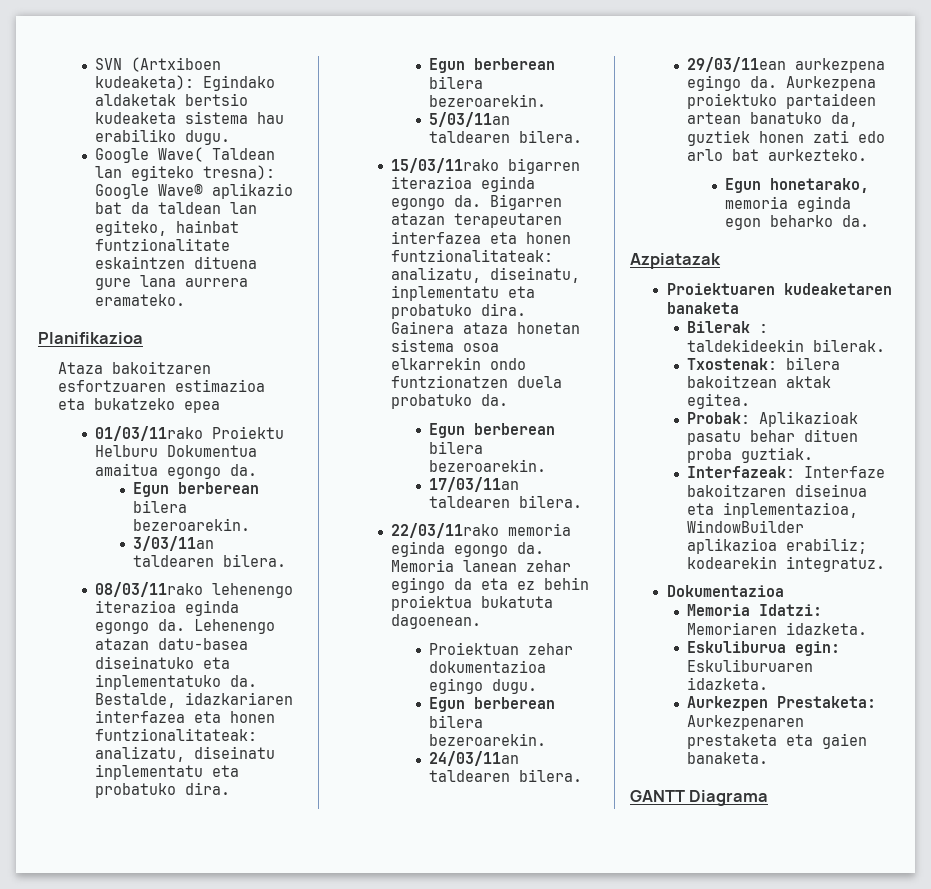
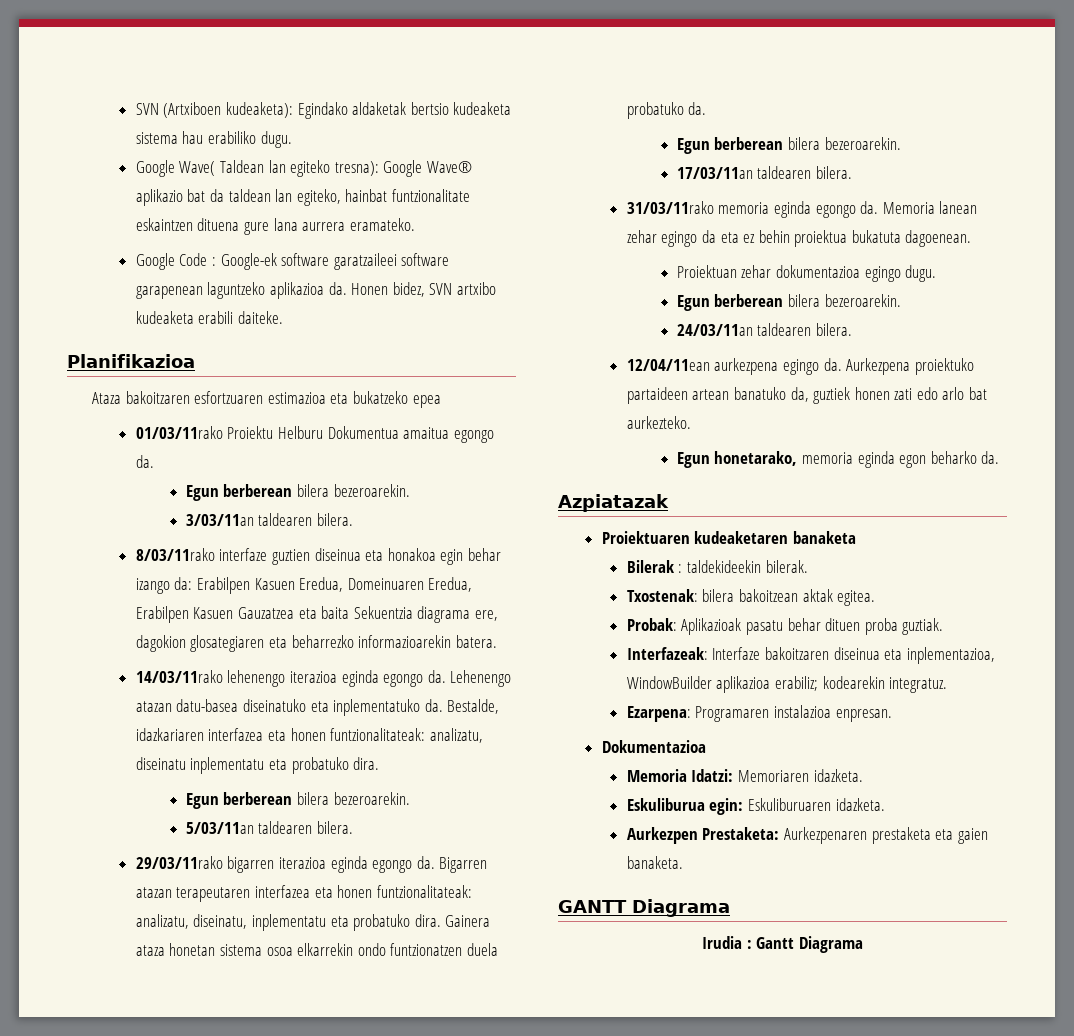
+ Google Code : Google-ek software garatzaileei software garapenean laguntzeko aplikazioa da. Honen bidez, SVN artxibo kudeaketa erabili daiteke.
- 08/03/11rako lehenengo iterazioa eginda egongo da.
+ 8/03/11rako interfaze guztien diseinua eta honakoa egin behar izango da: Erabilpen Kasuen Eredua, Domeinuaren Eredua, Erabilpen Kasuen Gauzatzea eta baita Sekuentzia diagrama ere, dagokion glosategiaren eta beharrezko informazioarekin batera.
+ 14/03/11rako lehenengo iterazioa eginda egongo da.
- 15/03/11rako bigarren iterazioa eginda egongo da.
+ 29/03/11rako bigarren iterazioa eginda egongo da.
- 22/03/11rako memoria eginda egongo da.
+ 31/03/11rako memoria eginda egongo da.
- 29/03/11ean aurkezpena egingo da.
+ 12/04/11ean aurkezpena egingo da.
+ Ezarpena: Programaren instalazioa enpresan.
+ Irudia : Gantt Diagrama

